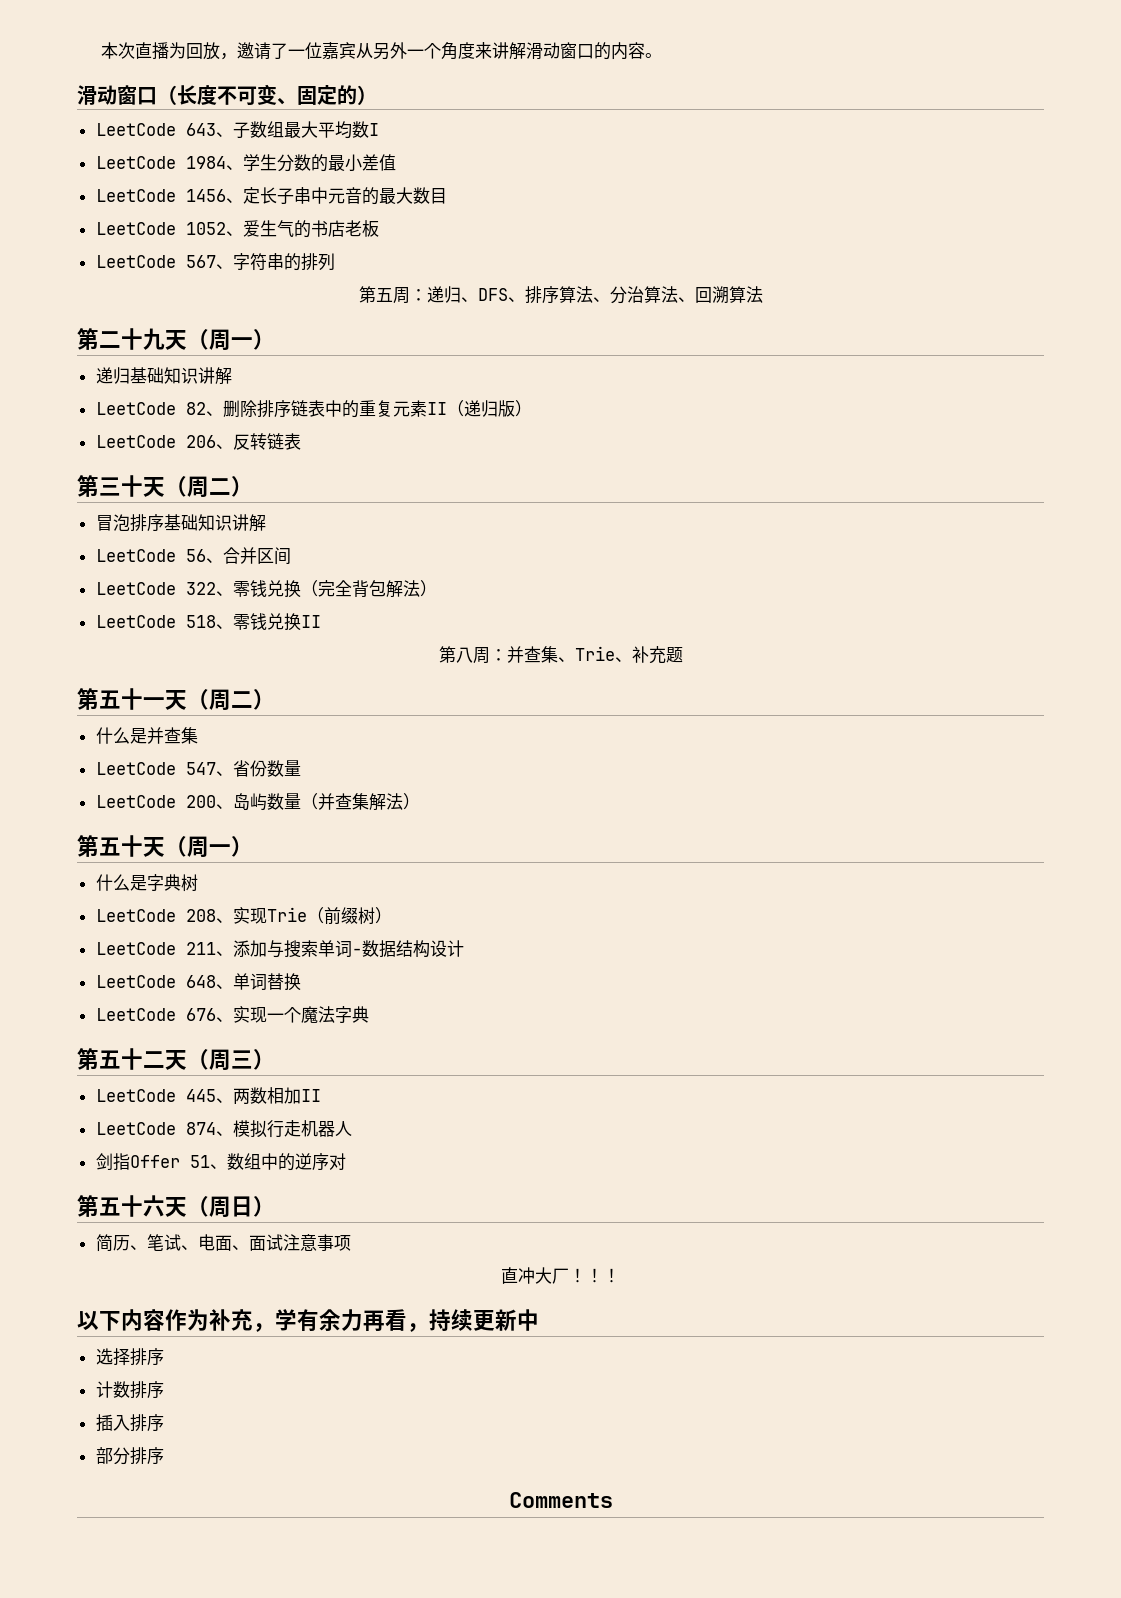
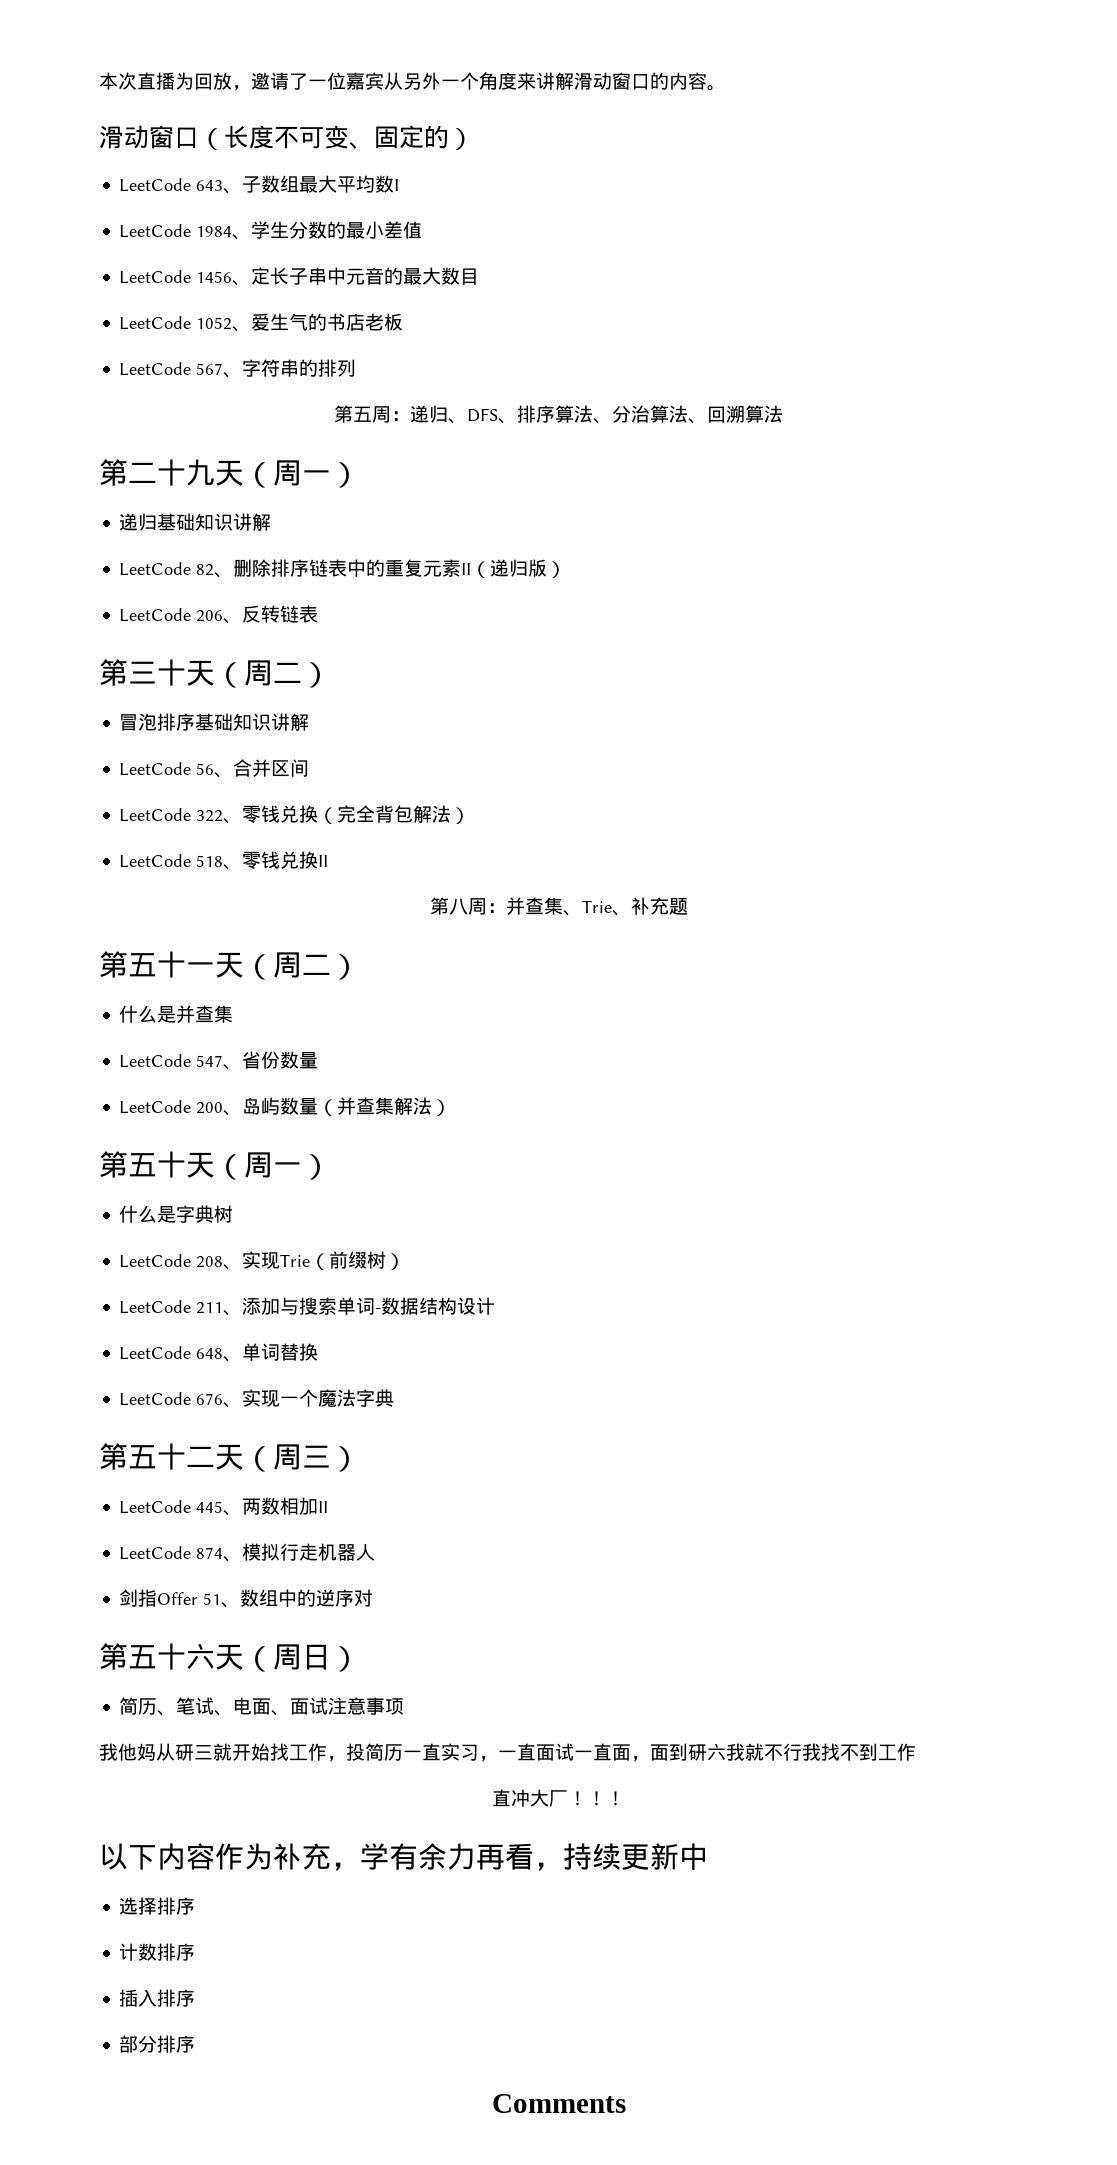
+ 我他妈从研三就开始找工作，投简历一直实习，一直面试一直面，面到研六我就不行我找不到工作

